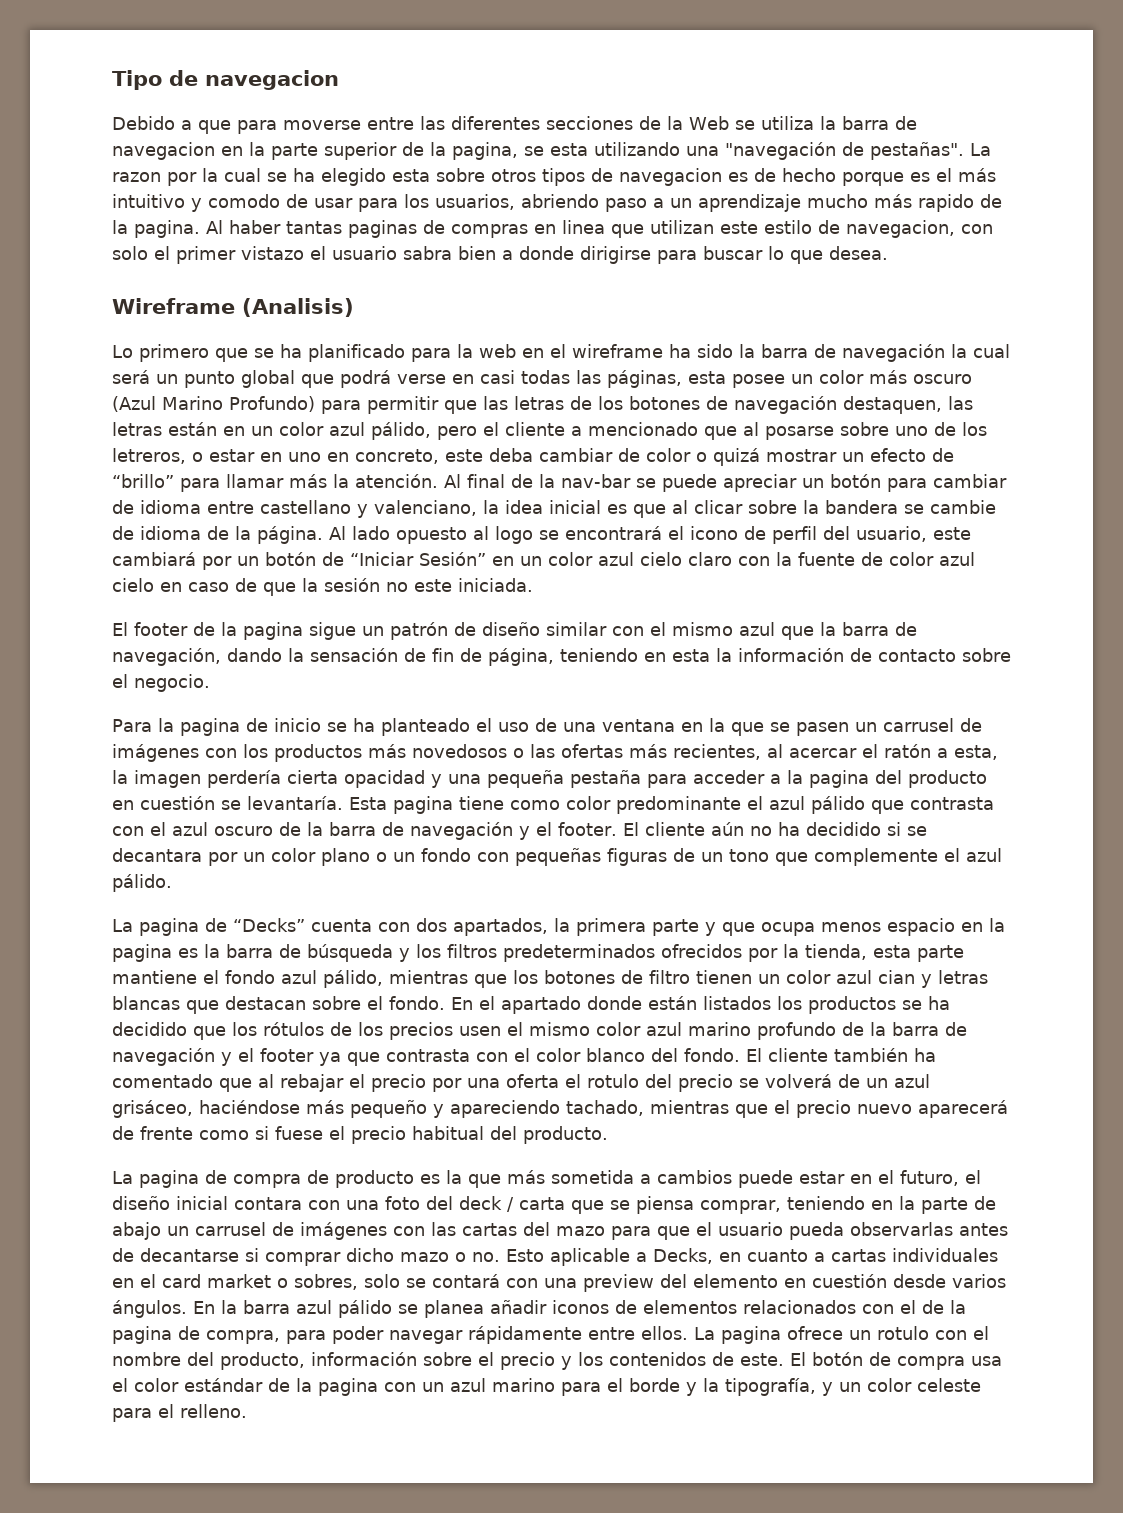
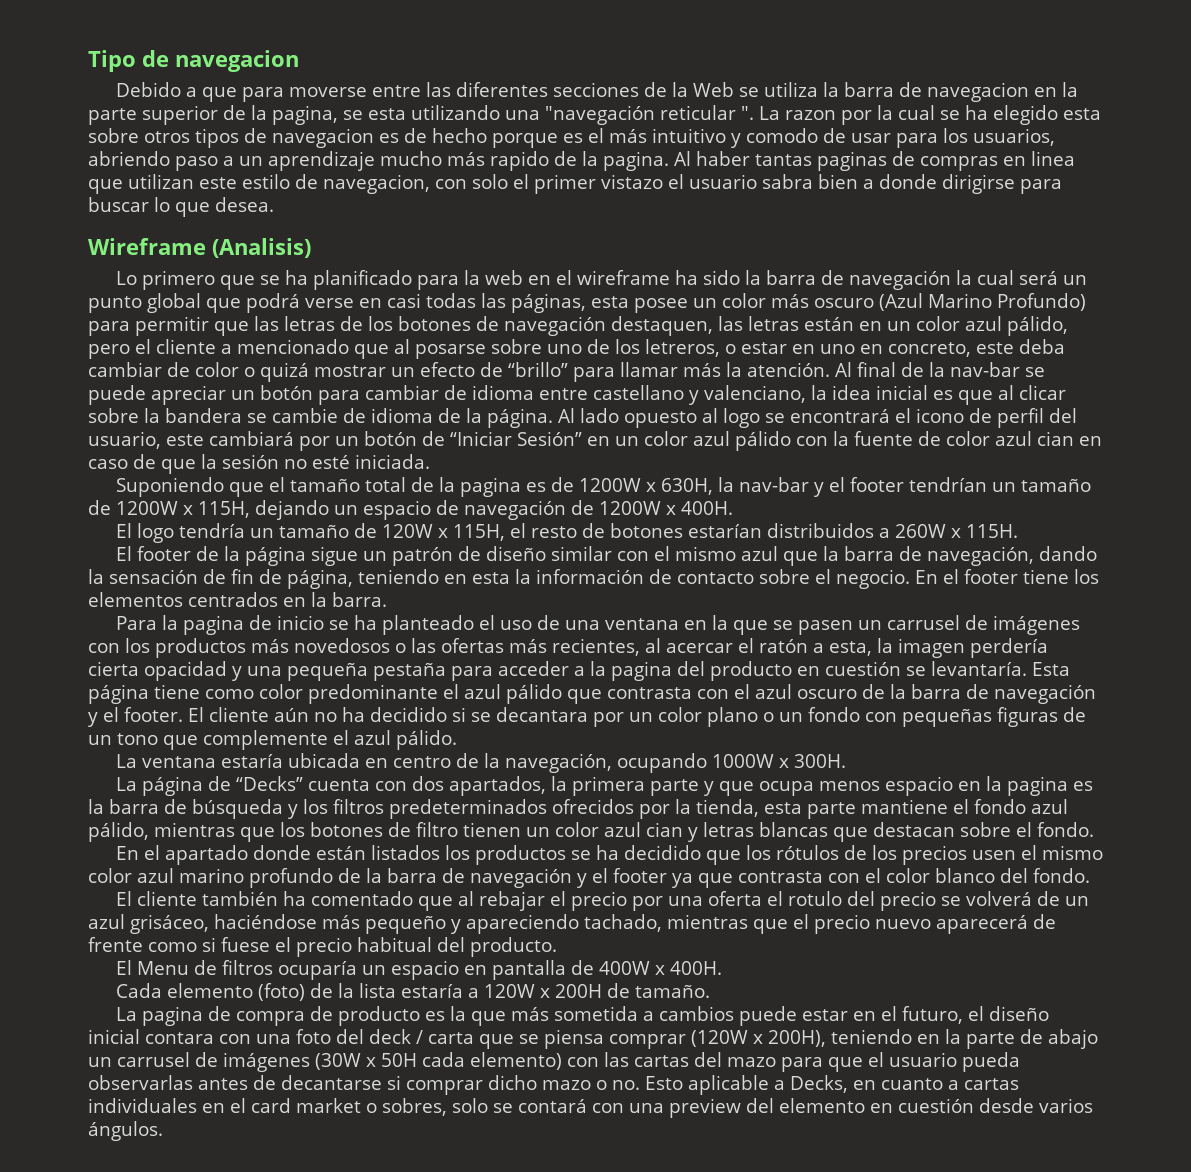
- Debido a que para moverse entre las diferentes secciones de la Web se utiliza la barra de navegacion en la parte superior de la pagina, se esta utilizando una "navegación de pestañas".
+ Debido a que para moverse entre las diferentes secciones de la Web se utiliza la barra de navegacion en la parte superior de la pagina, se esta utilizando una "navegación reticular ".
- Al lado opuesto al logo se encontrará el icono de perfil del usuario, este cambiará por un botón de “Iniciar Sesión” en un color azul cielo claro con la fuente de color azul cielo en caso de que la sesión no este iniciada.
+ Al lado opuesto al logo se encontrará el icono de perfil del usuario, este cambiará por un botón de “Iniciar Sesión” en un color azul pálido con la fuente de color azul cian en caso de que la sesión no esté iniciada.
+ Suponiendo que el tamaño total de la pagina es de 1200W x 630H, la nav-bar y el footer tendrían un tamaño de 1200W x 115H, dejando un espacio de navegación de 1200W x 400H.
+ El logo tendría un tamaño de 120W x 115H, el resto de botones estarían distribuidos a 260W x 115H.
- El footer de la pagina sigue un patrón de diseño similar con el mismo azul que la barra de navegación, dando la sensación de fin de página, teniendo en esta la información de contacto sobre el negocio.
+ El footer de la página sigue un patrón de diseño similar con el mismo azul que la barra de navegación, dando la sensación de fin de página, teniendo en esta la información de contacto sobre el negocio. En el footer tiene los elementos centrados en la barra.
- Esta pagina tiene como color predominante el azul pálido que contrasta con el azul oscuro de la barra de navegación y el footer.
+ Esta página tiene como color predominante el azul pálido que contrasta con el azul oscuro de la barra de navegación y el footer.
- La pagina de “Decks” cuenta con dos apartados, la primera parte y que ocupa menos espacio en la pagina es la barra de búsqueda y los filtros predeterminados ofrecidos por la tienda, esta parte mantiene el fondo azul pálido, mientras que los botones de filtro tienen un color azul cian y letras blancas que destacan sobre el fondo. En el apartado donde están listados los productos se ha decidido que los rótulos de los precios usen el mismo color azul marino profundo de la barra de navegación y el footer ya que contrasta con el color blanco del fondo. El cliente también ha comentado que al rebajar el precio por una oferta el rotulo del precio se volverá de un azul grisáceo, haciéndose más pequeño y apareciendo tachado, mientras que el precio nuevo aparecerá de frente como si fuese el precio habitual del producto.
+ La ventana estaría ubicada en centro de la navegación, ocupando 1000W x 300H.
+ La página de “Decks” cuenta con dos apartados, la primera parte y que ocupa menos espacio en la pagina es la barra de búsqueda y los filtros predeterminados ofrecidos por la tienda, esta parte mantiene el fondo azul pálido, mientras que los botones de filtro tienen un color azul cian y letras blancas que destacan sobre el fondo.
+ En el apartado donde están listados los productos se ha decidido que los rótulos de los precios usen el mismo color azul marino profundo de la barra de navegación y el footer ya que contrasta con el color blanco del fondo.
+ El cliente también ha comentado que al rebajar el precio por una oferta el rotulo del precio se volverá de un azul grisáceo, haciéndose más pequeño y apareciendo tachado, mientras que el precio nuevo aparecerá de frente como si fuese el precio habitual del producto.
+ El Menu de filtros ocuparía un espacio en pantalla de 400W x 400H.
+ Cada elemento (foto) de la lista estaría a 120W x 200H de tamaño.
- La pagina de compra de producto es la que más sometida a cambios puede estar en el futuro, el diseño inicial contara con una foto del deck / carta que se piensa comprar, teniendo en la parte de abajo un carrusel de imágenes con las cartas del mazo para que el usuario pueda observarlas antes de decantarse si comprar dicho mazo o no. Esto aplicable a Decks, en cuanto a cartas individuales en el card market o sobres, solo se contará con una preview del elemento en cuestión desde varios ángulos. En la barra azul pálido se planea añadir iconos de elementos relacionados con el de la pagina de compra, para poder navegar rápidamente entre ellos. La pagina ofrece un rotulo con el nombre del producto, información sobre el precio y los contenidos de este. El botón de compra usa el color estándar de la pagina con un azul marino para el borde y la tipografía, y un color celeste para el relleno.
+ La pagina de compra de producto es la que más sometida a cambios puede estar en el futuro, el diseño inicial contara con una foto del deck / carta que se piensa comprar (120W x 200H), teniendo en la parte de abajo un carrusel de imágenes (30W x 50H cada elemento) con las cartas del mazo para que el usuario pueda observarlas antes de decantarse si comprar dicho mazo o no. Esto aplicable a Decks, en cuanto a cartas individuales en el card market o sobres, solo se contará con una preview del elemento en cuestión desde varios ángulos.

